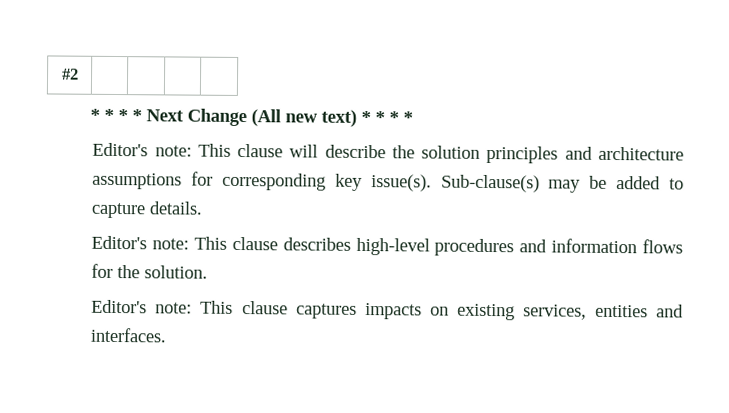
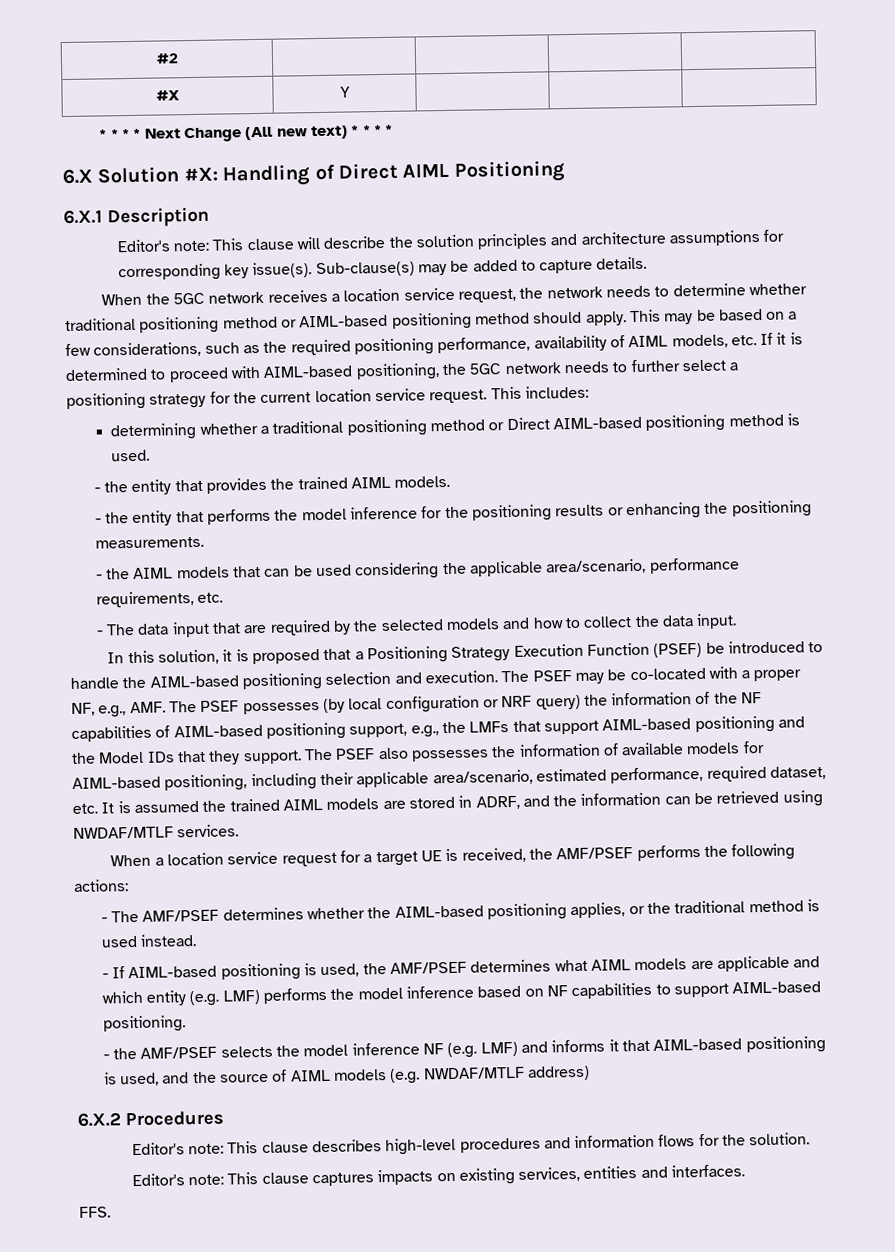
+ #X | Y | | |
+ 6.X Solution #X: Handling of Direct AIML Positioning
+ 6.X.1 Description
+ When the 5GC network receives a location service request, the network needs to determine whether traditional positioning method or AIML-based positioning method should apply. This may be based on a few considerations, such as the required positioning performance, availability of AIML models, etc. If it is determined to proceed with AIML-based positioning, the 5GC network needs to further select a positioning strategy for the current location service request. This includes:
+ determining whether a traditional positioning method or Direct AIML-based positioning method is used.
+ - the entity that provides the trained AIML models.
+ - the entity that performs the model inference for the positioning results or enhancing the positioning measurements.
+ - the AIML models that can be used considering the applicable area/scenario, performance requirements, etc.
+ - The data input that are required by the selected models and how to collect the data input.
+ In this solution, it is proposed that a Positioning Strategy Execution Function (PSEF) be introduced to handle the AIML-based positioning selection and execution. The PSEF may be co-located with a proper NF, e.g., AMF. The PSEF possesses (by local configuration or NRF query) the information of the NF capabilities of AIML-based positioning support, e.g., the LMFs that support AIML-based positioning and the Model IDs that they support. The PSEF also possesses the information of available models for AIML-based positioning, including their applicable area/scenario, estimated performance, required dataset, etc. It is assumed the trained AIML models are stored in ADRF, and the information can be retrieved using NWDAF/MTLF services.
+ When a location service request for a target UE is received, the AMF/PSEF performs the following actions:
+ - The AMF/PSEF determines whether the AIML-based positioning applies, or the traditional method is used instead.
+ - If AIML-based positioning is used, the AMF/PSEF determines what AIML models are applicable and which entity (e.g. LMF) performs the model inference based on NF capabilities to support AIML-based positioning.
+ - the AMF/PSEF selects the model inference NF (e.g. LMF) and informs it that AIML-based positioning is used, and the source of AIML models (e.g. NWDAF/MTLF address)
+ 6.X.2 Procedures
+ FFS.

